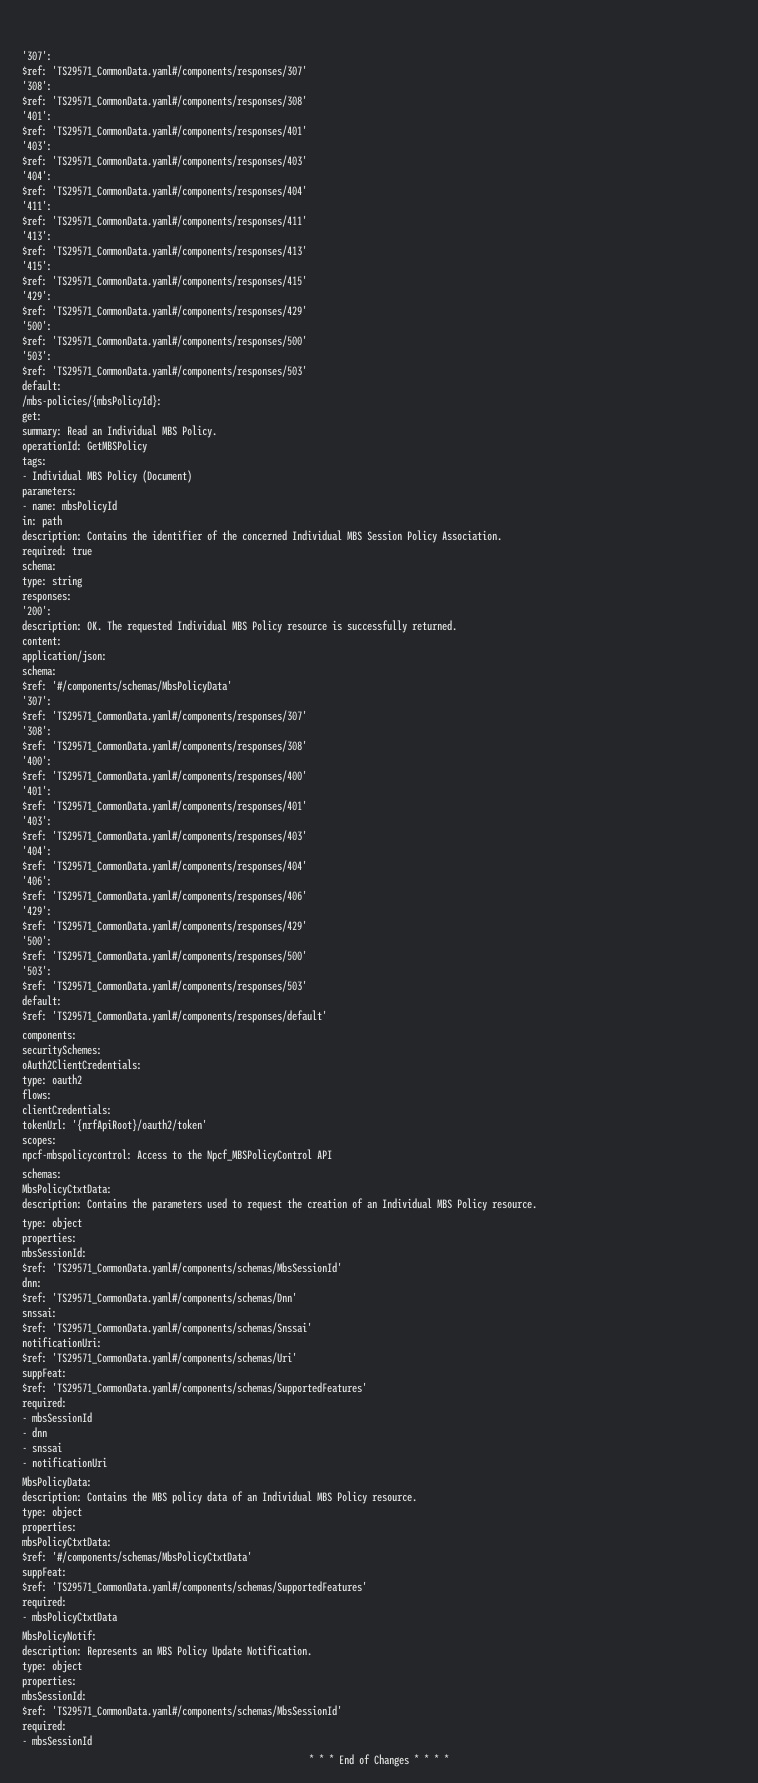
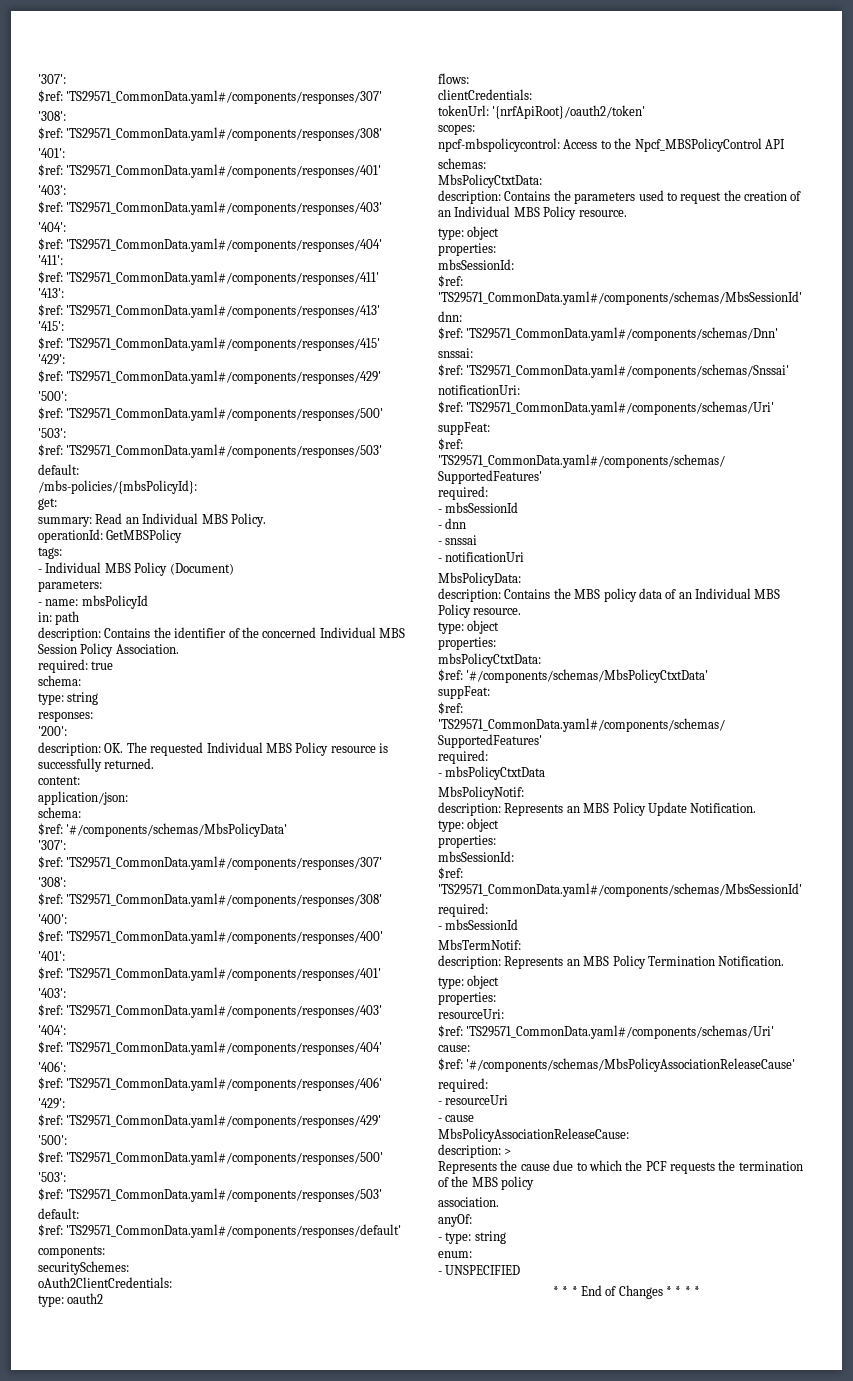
+ MbsTermNotif:
+ description: Represents an MBS Policy Termination Notification.
+ type: object
+ properties:
+ resourceUri:
+ $ref: 'TS29571_CommonData.yaml#/components/schemas/Uri'
+ cause:
+ $ref: '#/components/schemas/MbsPolicyAssociationReleaseCause'
+ required:
+ - resourceUri
+ - cause
+ MbsPolicyAssociationReleaseCause:
+ description: >
+ Represents the cause due to which the PCF requests the termination of the MBS policy
+ association.
+ anyOf:
+ - type: string
+ enum:
+ - UNSPECIFIED

